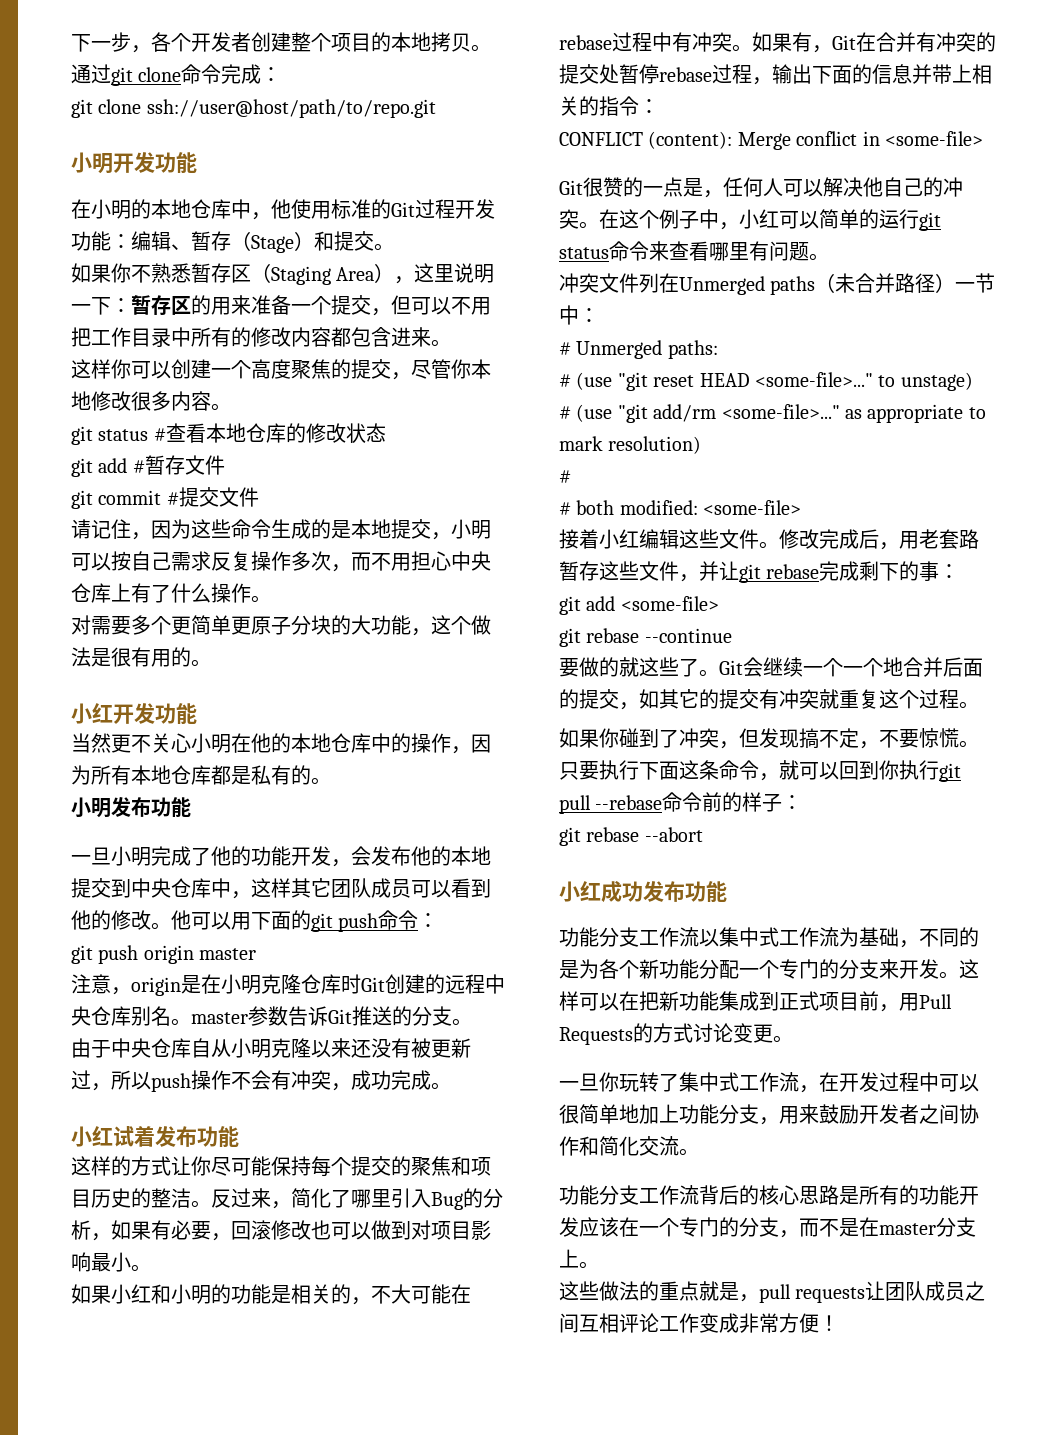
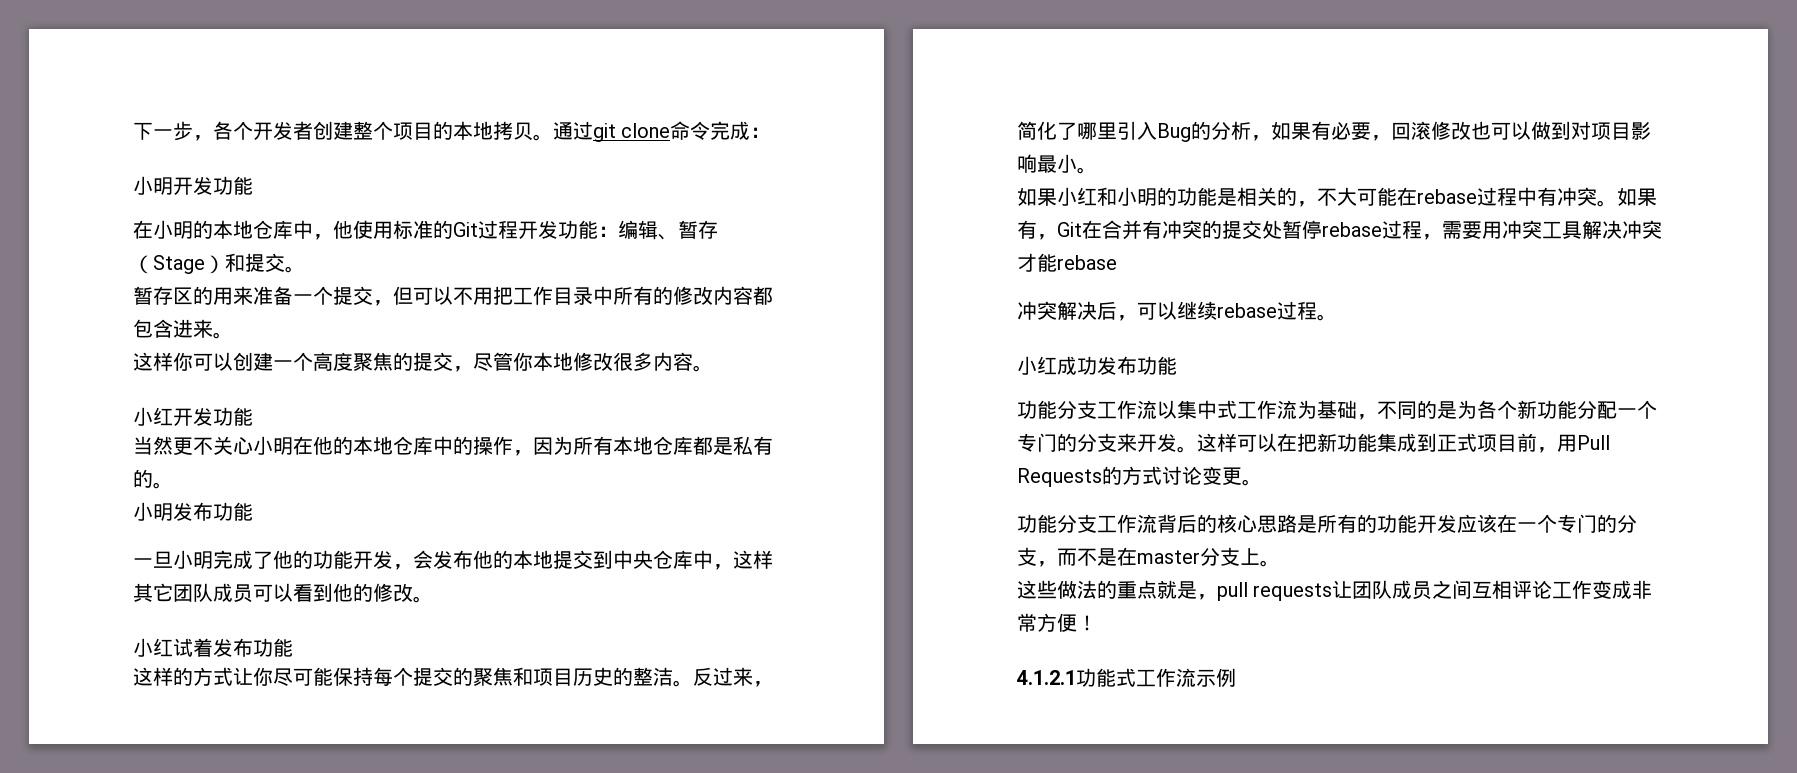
- git clone ssh://user@host/path/to/repo.git
- 如果你不熟悉暂存区（Staging Area），这里说明一下：暂存区的用来准备一个提交，但可以不用把工作目录中所有的修改内容都包含进来。
+ 暂存区的用来准备一个提交，但可以不用把工作目录中所有的修改内容都包含进来。
- git status #查看本地仓库的修改状态
- git add #暂存文件
- git commit #提交文件
- 请记住，因为这些命令生成的是本地提交，小明可以按自己需求反复操作多次，而不用担心中央仓库上有了什么操作。
- 对需要多个更简单更原子分块的大功能，这个做法是很有用的。
- 他可以用下面的git push命令：
- git push origin master
- 注意，origin是在小明克隆仓库时Git创建的远程中央仓库别名。master参数告诉Git推送的分支。
- 由于中央仓库自从小明克隆以来还没有被更新过，所以push操作不会有冲突，成功完成。
- 如果有，Git在合并有冲突的提交处暂停rebase过程，输出下面的信息并带上相关的指令：
- CONFLICT (content): Merge conflict in <some-file>
- Git很赞的一点是，任何人可以解决他自己的冲突。在这个例子中，小红可以简单的运行git status命令来查看哪里有问题。
- 冲突文件列在Unmerged paths（未合并路径）一节中：
- # Unmerged paths:
- # (use "git reset HEAD <some-file>..." to unstage)
- # (use "git add/rm <some-file>..." as appropriate to mark resolution)
- #
- # both modified: <some-file>
- 接着小红编辑这些文件。修改完成后，用老套路暂存这些文件，并让git rebase完成剩下的事：
- git add <some-file>
- git rebase --continue
- 要做的就这些了。Git会继续一个一个地合并后面的提交，如其它的提交有冲突就重复这个过程。
- 如果你碰到了冲突，但发现搞不定，不要惊慌。只要执行下面这条命令，就可以回到你执行git pull --rebase命令前的样子：
- git rebase --abort
+ 如果有，Git在合并有冲突的提交处暂停rebase过程，需要用冲突工具解决冲突才能rebase
+ 冲突解决后，可以继续rebase过程。
- 一旦你玩转了集中式工作流，在开发过程中可以很简单地加上功能分支，用来鼓励开发者之间协作和简化交流。
+ 4.1.2.1功能式工作流示例

